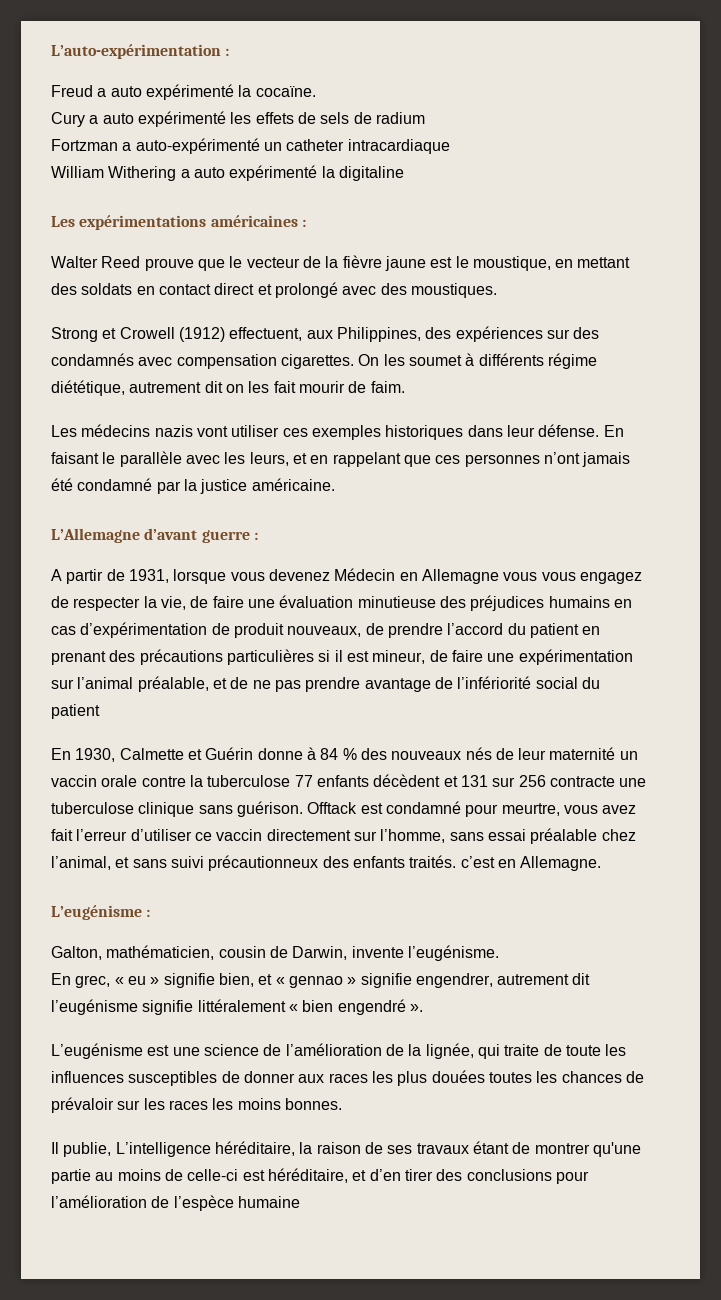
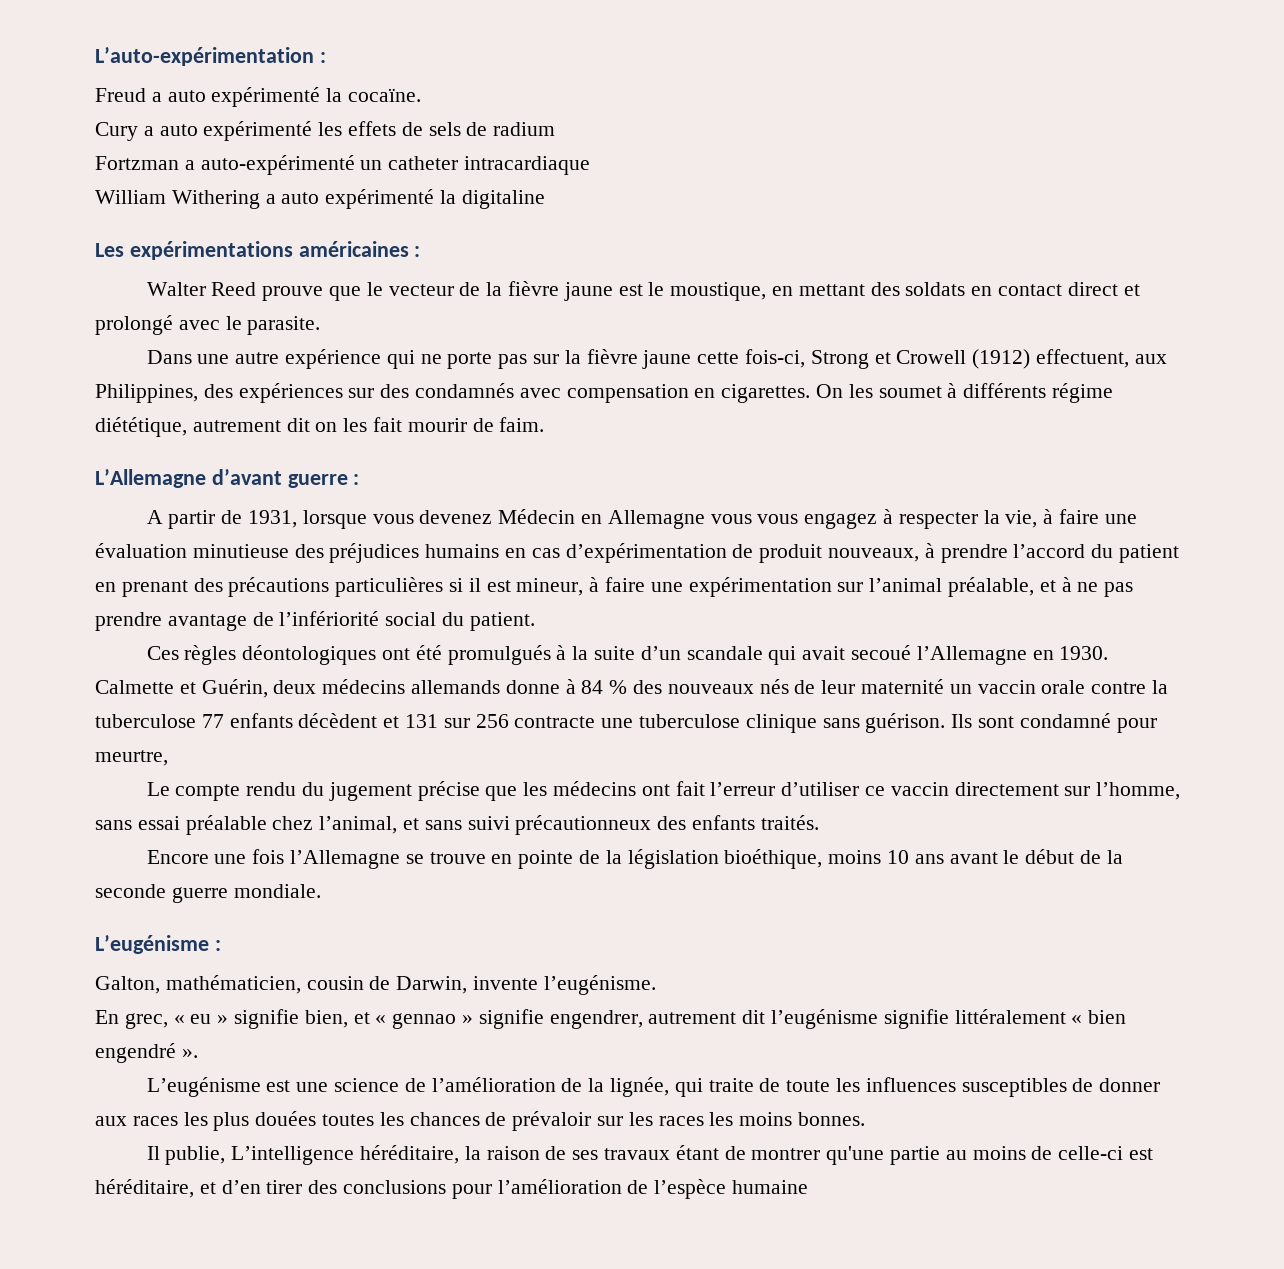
- Walter Reed prouve que le vecteur de la fièvre jaune est le moustique, en mettant des soldats en contact direct et prolongé avec des moustiques.
- Strong et Crowell (1912) effectuent, aux Philippines, des expériences sur des condamnés avec compensation cigarettes.
+ Walter Reed prouve que le vecteur de la fièvre jaune est le moustique, en mettant des soldats en contact direct et prolongé avec le parasite.
+ Dans une autre expérience qui ne porte pas sur la fièvre jaune cette fois-ci, Strong et Crowell (1912) effectuent, aux Philippines, des expériences sur des condamnés avec compensation en cigarettes.
- Les médecins nazis vont utiliser ces exemples historiques dans leur défense. En faisant le parallèle avec les leurs, et en rappelant que ces personnes n’ont jamais été condamné par la justice américaine.
- A partir de 1931, lorsque vous devenez Médecin en Allemagne vous vous engagez de respecter la vie, de faire une évaluation minutieuse des préjudices humains en cas d’expérimentation de produit nouveaux, de prendre l’accord du patient en prenant des précautions particulières si il est mineur, de faire une expérimentation sur l’animal préalable, et de ne pas prendre avantage de l’infériorité social du patient
- En 1930, Calmette et Guérin donne à 84 % des nouveaux nés de leur maternité un vaccin orale contre la tuberculose 77 enfants décèdent et 131 sur 256 contracte une tuberculose clinique sans guérison.
+ A partir de 1931, lorsque vous devenez Médecin en Allemagne vous vous engagez à respecter la vie, à faire une évaluation minutieuse des préjudices humains en cas d’expérimentation de produit nouveaux, à prendre l’accord du patient en prenant des précautions particulières si il est mineur, à faire une expérimentation sur l’animal préalable, et à ne pas prendre avantage de l’infériorité social du patient.
+ Ces règles déontologiques ont été promulgués à la suite d’un scandale qui avait secoué l’Allemagne en 1930. Calmette et Guérin, deux médecins allemands donne à 84 % des nouveaux nés de leur maternité un vaccin orale contre la tuberculose 77 enfants décèdent et 131 sur 256 contracte une tuberculose clinique sans guérison.
- Offtack est condamné pour meurtre, vous avez fait l’erreur d’utiliser ce vaccin directement sur l’homme, sans essai préalable chez l’animal, et sans suivi précautionneux des enfants traités. c’est en Allemagne.
+ Ils sont condamné pour meurtre,
+ Le compte rendu du jugement précise que les médecins ont fait l’erreur d’utiliser ce vaccin directement sur l’homme, sans essai préalable chez l’animal, et sans suivi précautionneux des enfants traités.
+ Encore une fois l’Allemagne se trouve en pointe de la législation bioéthique, moins 10 ans avant le début de la seconde guerre mondiale.

